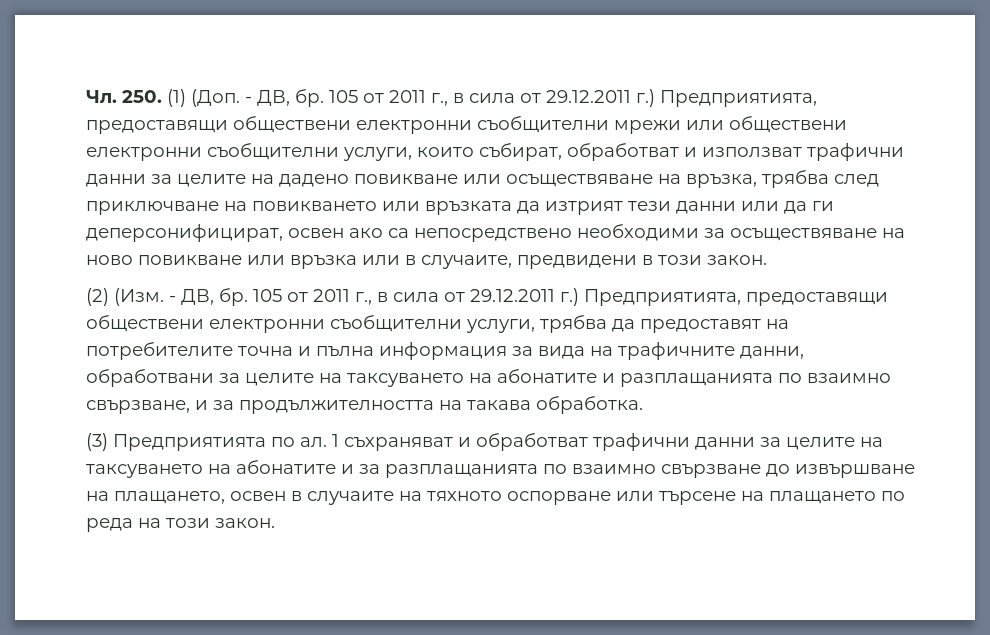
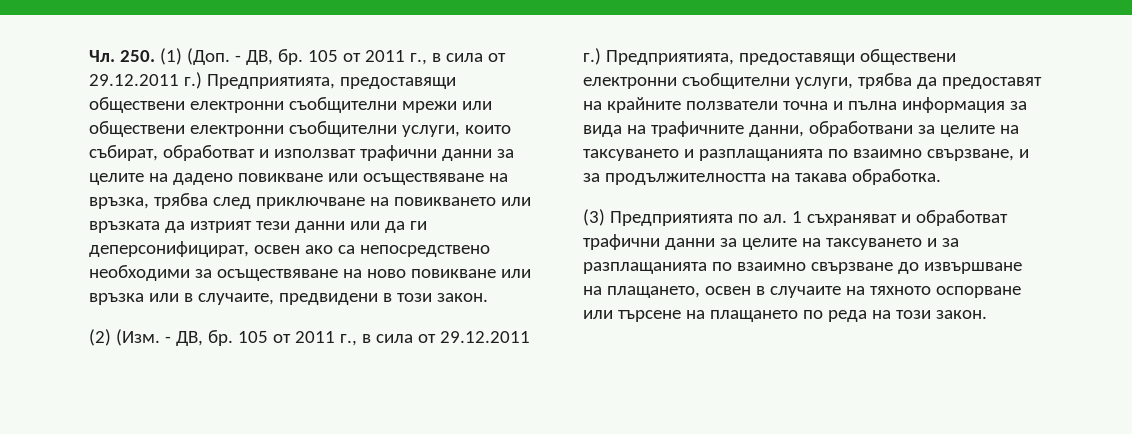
- 105 от 2011 г., в сила от 29.12.2011 г.) Предприятията, предоставящи обществени електронни съобщителни услуги, трябва да предоставят на потребителите точна и пълна информация за вида на трафичните данни, обработвани за целите на таксуването на абонатите и разплащанията по взаимно свързване, и за продължителността на такава обработка.
+ 105 от 2011 г., в сила от 29.12.2011 г.) Предприятията, предоставящи обществени електронни съобщителни услуги, трябва да предоставят на крайните ползватели точна и пълна информация за вида на трафичните данни, обработвани за целите на таксуването и разплащанията по взаимно свързване, и за продължителността на такава обработка.
- 1 съхраняват и обработват трафични данни за целите на таксуването на абонатите и за разплащанията по взаимно свързване до извършване на плащането, освен в случаите на тяхното оспорване или търсене на плащането по реда на този закон.
+ 1 съхраняват и обработват трафични данни за целите на таксуването и за разплащанията по взаимно свързване до извършване на плащането, освен в случаите на тяхното оспорване или търсене на плащането по реда на този закон.

